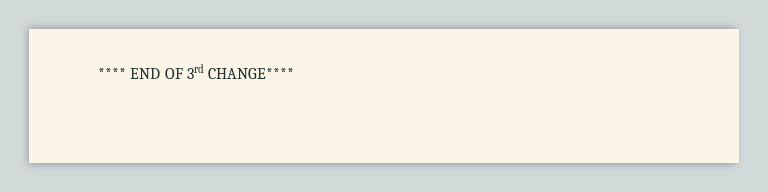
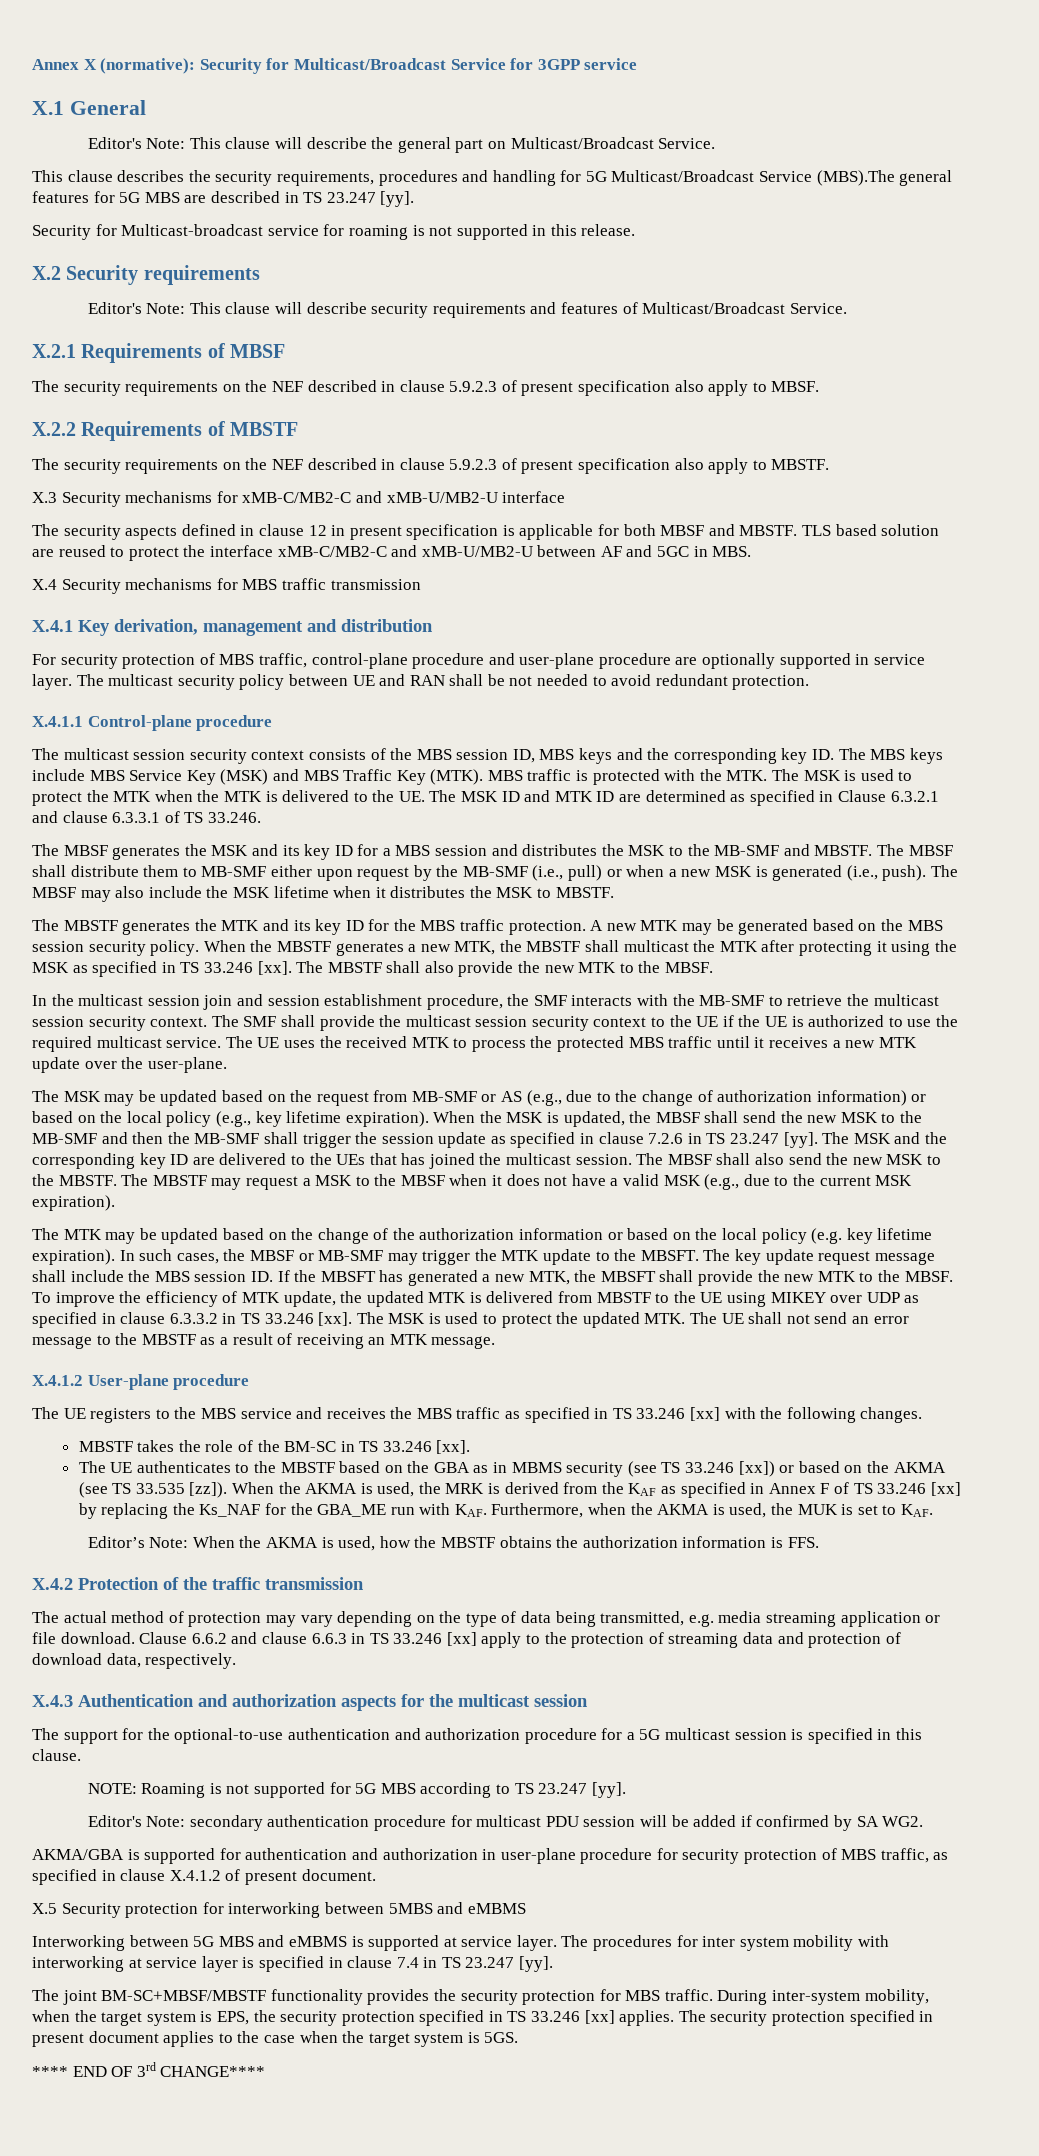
+ Annex X (normative): Security for Multicast/Broadcast Service for 3GPP service
+ X.1 General
+ Editor's Note: This clause will describe the general part on Multicast/Broadcast Service.
+ This clause describes the security requirements, procedures and handling for 5G Multicast/Broadcast Service (MBS).The general features for 5G MBS are described in TS 23.247 [yy].
+ Security for Multicast-broadcast service for roaming is not supported in this release.
+ X.2 Security requirements
+ Editor's Note: This clause will describe security requirements and features of Multicast/Broadcast Service.
+ X.2.1 Requirements of MBSF
+ The security requirements on the NEF described in clause 5.9.2.3 of present specification also apply to MBSF.
+ X.2.2 Requirements of MBSTF
+ The security requirements on the NEF described in clause 5.9.2.3 of present specification also apply to MBSTF.
+ X.3 Security mechanisms for xMB-C/MB2-C and xMB-U/MB2-U interface
+ The security aspects defined in clause 12 in present specification is applicable for both MBSF and MBSTF. TLS based solution are reused to protect the interface xMB-C/MB2-C and xMB-U/MB2-U between AF and 5GC in MBS.
+ X.4 Security mechanisms for MBS traffic transmission
+ X.4.1 Key derivation, management and distribution
+ For security protection of MBS traffic, control-plane procedure and user-plane procedure are optionally supported in service layer. The multicast security policy between UE and RAN shall be not needed to avoid redundant protection.
+ X.4.1.1 Control-plane procedure
+ The multicast session security context consists of the MBS session ID, MBS keys and the corresponding key ID. The MBS keys include MBS Service Key (MSK) and MBS Traffic Key (MTK). MBS traffic is protected with the MTK. The MSK is used to protect the MTK when the MTK is delivered to the UE. The MSK ID and MTK ID are determined as specified in Clause 6.3.2.1 and clause 6.3.3.1 of TS 33.246.
+ The MBSF generates the MSK and its key ID for a MBS session and distributes the MSK to the MB-SMF and MBSTF. The MBSF shall distribute them to MB-SMF either upon request by the MB-SMF (i.e., pull) or when a new MSK is generated (i.e., push). The MBSF may also include the MSK lifetime when it distributes the MSK to MBSTF.
+ The MBSTF generates the MTK and its key ID for the MBS traffic protection. A new MTK may be generated based on the MBS session security policy. When the MBSTF generates a new MTK, the MBSTF shall multicast the MTK after protecting it using the MSK as specified in TS 33.246 [xx]. The MBSTF shall also provide the new MTK to the MBSF.
+ In the multicast session join and session establishment procedure, the SMF interacts with the MB-SMF to retrieve the multicast session security context. The SMF shall provide the multicast session security context to the UE if the UE is authorized to use the required multicast service. The UE uses the received MTK to process the protected MBS traffic until it receives a new MTK update over the user-plane.
+ The MSK may be updated based on the request from MB-SMF or AS (e.g., due to the change of authorization information) or based on the local policy (e.g., key lifetime expiration). When the MSK is updated, the MBSF shall send the new MSK to the MB-SMF and then the MB-SMF shall trigger the session update as specified in clause 7.2.6 in TS 23.247 [yy]. The MSK and the corresponding key ID are delivered to the UEs that has joined the multicast session. The MBSF shall also send the new MSK to the MBSTF. The MBSTF may request a MSK to the MBSF when it does not have a valid MSK (e.g., due to the current MSK expiration).
+ The MTK may be updated based on the change of the authorization information or based on the local policy (e.g. key lifetime expiration). In such cases, the MBSF or MB-SMF may trigger the MTK update to the MBSFT. The key update request message shall include the MBS session ID. If the MBSFT has generated a new MTK, the MBSFT shall provide the new MTK to the MBSF. To improve the efficiency of MTK update, the updated MTK is delivered from MBSTF to the UE using MIKEY over UDP as specified in clause 6.3.3.2 in TS 33.246 [xx]. The MSK is used to protect the updated MTK. The UE shall not send an error message to the MBSTF as a result of receiving an MTK message.
+ X.4.1.2 User-plane procedure
+ The UE registers to the MBS service and receives the MBS traffic as specified in TS 33.246 [xx] with the following changes.
+ MBSTF takes the role of the BM-SC in TS 33.246 [xx].
+ The UE authenticates to the MBSTF based on the GBA as in MBMS security (see TS 33.246 [xx]) or based on the AKMA (see TS 33.535 [zz]). When the AKMA is used, the MRK is derived from the KAF as specified in Annex F of TS 33.246 [xx] by replacing the Ks_NAF for the GBA_ME run with KAF. Furthermore, when the AKMA is used, the MUK is set to KAF.
+ Editor’s Note: When the AKMA is used, how the MBSTF obtains the authorization information is FFS.
+ X.4.2 Protection of the traffic transmission
+ The actual method of protection may vary depending on the type of data being transmitted, e.g. media streaming application or file download. Clause 6.6.2 and clause 6.6.3 in TS 33.246 [xx] apply to the protection of streaming data and protection of download data, respectively.
+ X.4.3 Authentication and authorization aspects for the multicast session
+ The support for the optional-to-use authentication and authorization procedure for a 5G multicast session is specified in this clause.
+ NOTE: Roaming is not supported for 5G MBS according to TS 23.247 [yy].
+ Editor's Note: secondary authentication procedure for multicast PDU session will be added if confirmed by SA WG2.
+ AKMA/GBA is supported for authentication and authorization in user-plane procedure for security protection of MBS traffic, as specified in clause X.4.1.2 of present document.
+ X.5 Security protection for interworking between 5MBS and eMBMS
+ Interworking between 5G MBS and eMBMS is supported at service layer. The procedures for inter system mobility with interworking at service layer is specified in clause 7.4 in TS 23.247 [yy].
+ The joint BM-SC+MBSF/MBSTF functionality provides the security protection for MBS traffic. During inter-system mobility, when the target system is EPS, the security protection specified in TS 33.246 [xx] applies. The security protection specified in present document applies to the case when the target system is 5GS.

